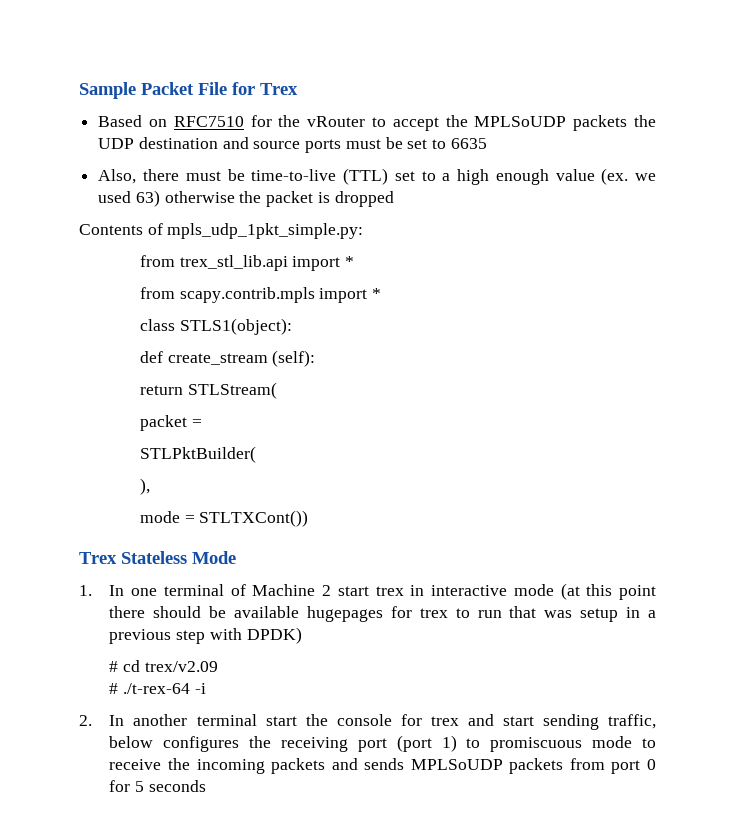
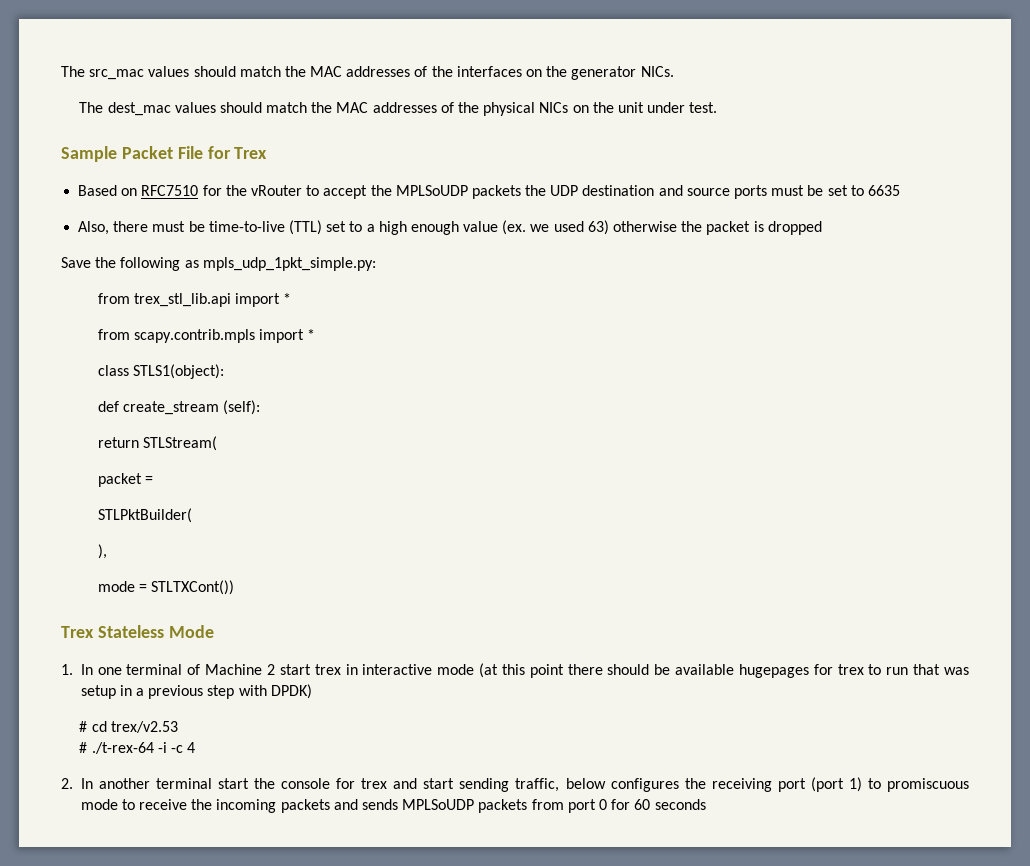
+ The src_mac values should match the MAC addresses of the interfaces on the generator NICs.
+ The dest_mac values should match the MAC addresses of the physical NICs on the unit under test.
- Contents of mpls_udp_1pkt_simple.py:
+ Save the following as mpls_udp_1pkt_simple.py:
- # cd trex/v2.09
+ # cd trex/v2.53
- # ./t-rex-64 -i
+ # ./t-rex-64 -i -c 4
- 2. In another terminal start the console for trex and start sending traffic, below configures the receiving port (port 1) to promiscuous mode to receive the incoming packets and sends MPLSoUDP packets from port 0 for 5 seconds
+ 2. In another terminal start the console for trex and start sending traffic, below configures the receiving port (port 1) to promiscuous mode to receive the incoming packets and sends MPLSoUDP packets from port 0 for 60 seconds

